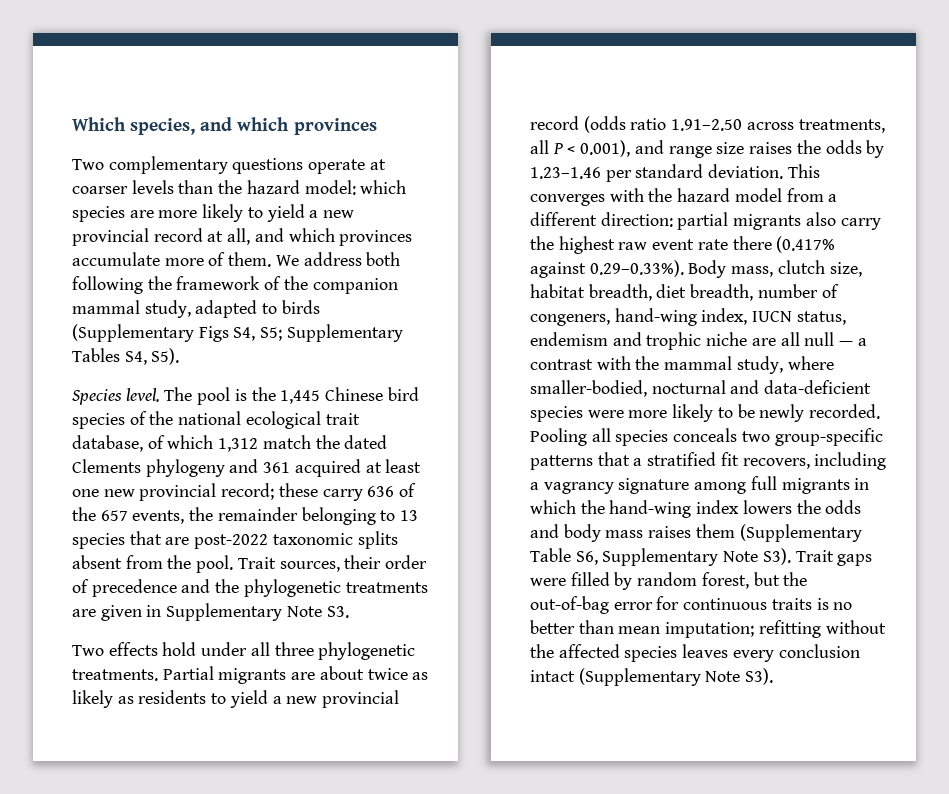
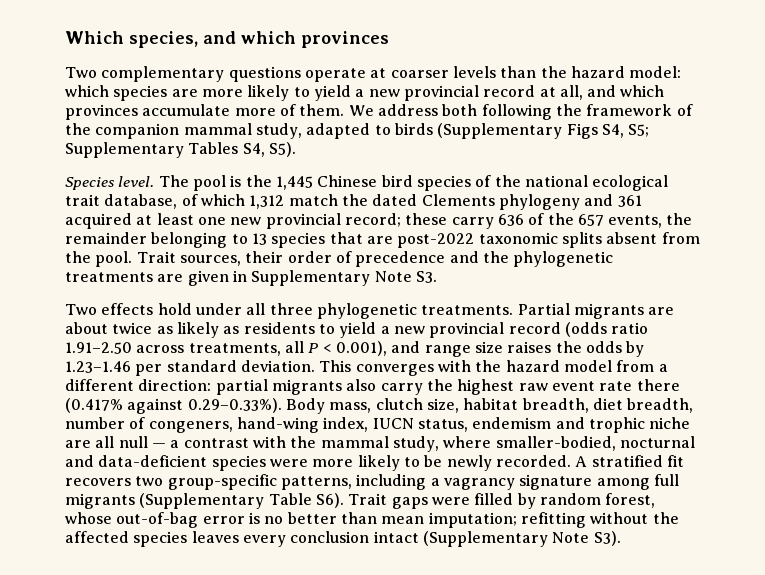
- Pooling all species conceals two group-specific patterns that a stratified fit recovers, including a vagrancy signature among full migrants in which the hand-wing index lowers the odds and body mass raises them (Supplementary Table S6, Supplementary Note S3). Trait gaps were filled by random forest, but the out-of-bag error for continuous traits is no better than mean imputation; refitting without the affected species leaves every conclusion intact (Supplementary Note S3).
+ A stratified fit recovers two group-specific patterns, including a vagrancy signature among full migrants (Supplementary Table S6). Trait gaps were filled by random forest, whose out-of-bag error is no better than mean imputation; refitting without the affected species leaves every conclusion intact (Supplementary Note S3).

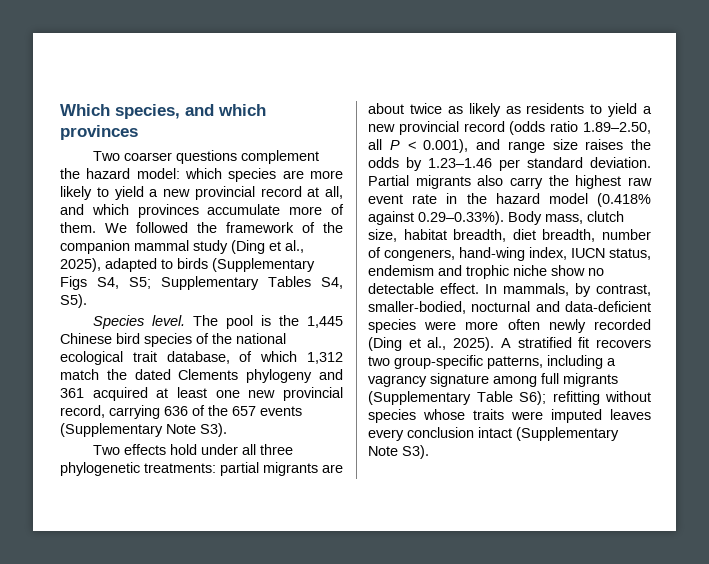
- Two complementary questions operate at coarser levels than the hazard model: which species are more likely to yield a new provincial record at all, and which provinces accumulate more of them.
+ Two coarser questions complement the hazard model: which species are more likely to yield a new provincial record at all, and which provinces accumulate more of them.
- We address both following the framework of the companion mammal study, adapted to birds (Supplementary Figs S4, S5; Supplementary Tables S4, S5).
+ We followed the framework of the companion mammal study (Ding et al., 2025), adapted to birds (Supplementary Figs S4, S5; Supplementary Tables S4, S5).
- The pool is the 1,445 Chinese bird species of the national ecological trait database, of which 1,312 match the dated Clements phylogeny and 361 acquired at least one new provincial record; these carry 636 of the 657 events, the remainder belonging to 13 species that are post-2022 taxonomic splits absent from the pool. Trait sources, their order of precedence and the phylogenetic treatments are given in Supplementary Note S3.
+ The pool is the 1,445 Chinese bird species of the national ecological trait database, of which 1,312 match the dated Clements phylogeny and 361 acquired at least one new provincial record, carrying 636 of the 657 events (Supplementary Note S3).
- Two effects hold under all three phylogenetic treatments. Partial migrants are about twice as likely as residents to yield a new provincial record (odds ratio 1.91–2.50 across treatments, all P < 0.001), and range size raises the odds by 1.23–1.46 per standard deviation.
+ Two effects hold under all three phylogenetic treatments: partial migrants are about twice as likely as residents to yield a new provincial record (odds ratio 1.89–2.50, all P < 0.001), and range size raises the odds by 1.23–1.46 per standard deviation.
- This converges with the hazard model from a different direction: partial migrants also carry the highest raw event rate there (0.417% against 0.29–0.33%). Body mass, clutch size, habitat breadth, diet breadth, number of congeners, hand-wing index, IUCN status, endemism and trophic niche are all null — a contrast with the mammal study, where smaller-bodied, nocturnal and data-deficient species were more likely to be newly recorded.
+ Partial migrants also carry the highest raw event rate in the hazard model (0.418% against 0.29–0.33%). Body mass, clutch size, habitat breadth, diet breadth, number of congeners, hand-wing index, IUCN status, endemism and trophic niche show no detectable effect. In mammals, by contrast, smaller-bodied, nocturnal and data-deficient species were more often newly recorded (Ding et al., 2025).
- A stratified fit recovers two group-specific patterns, including a vagrancy signature among full migrants (Supplementary Table S6). Trait gaps were filled by random forest, whose out-of-bag error is no better than mean imputation; refitting without the affected species leaves every conclusion intact (Supplementary Note S3).
+ A stratified fit recovers two group-specific patterns, including a vagrancy signature among full migrants (Supplementary Table S6); refitting without species whose traits were imputed leaves every conclusion intact (Supplementary Note S3).

